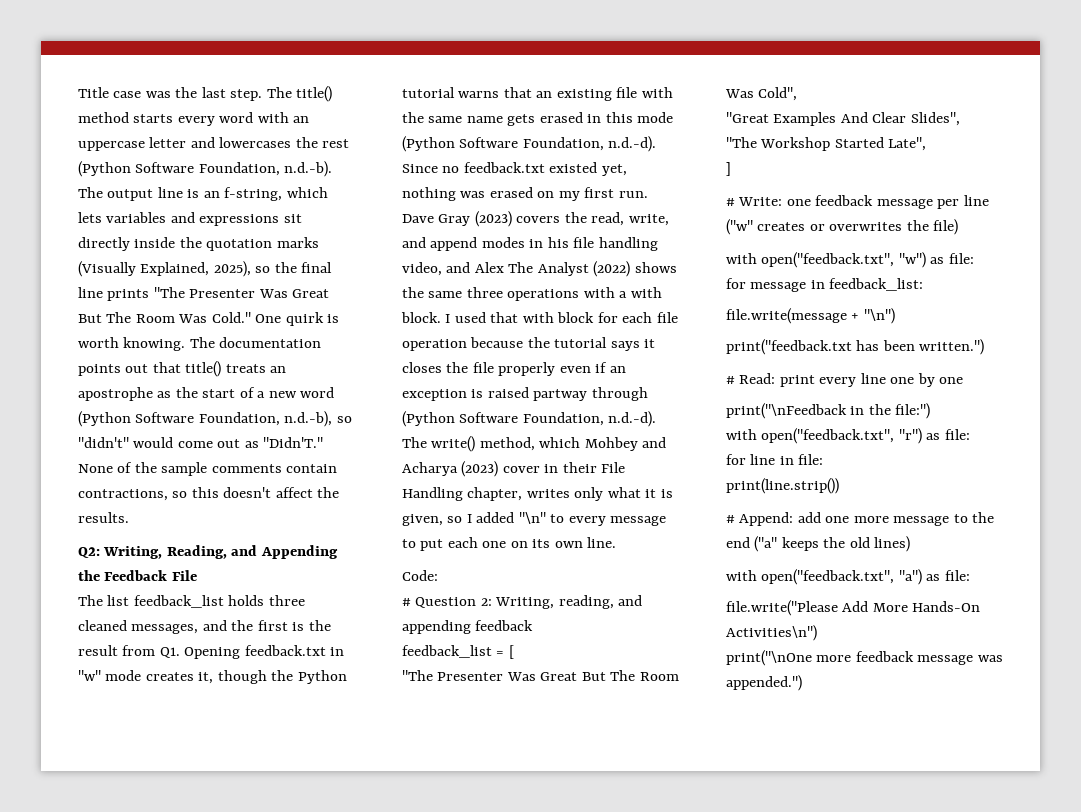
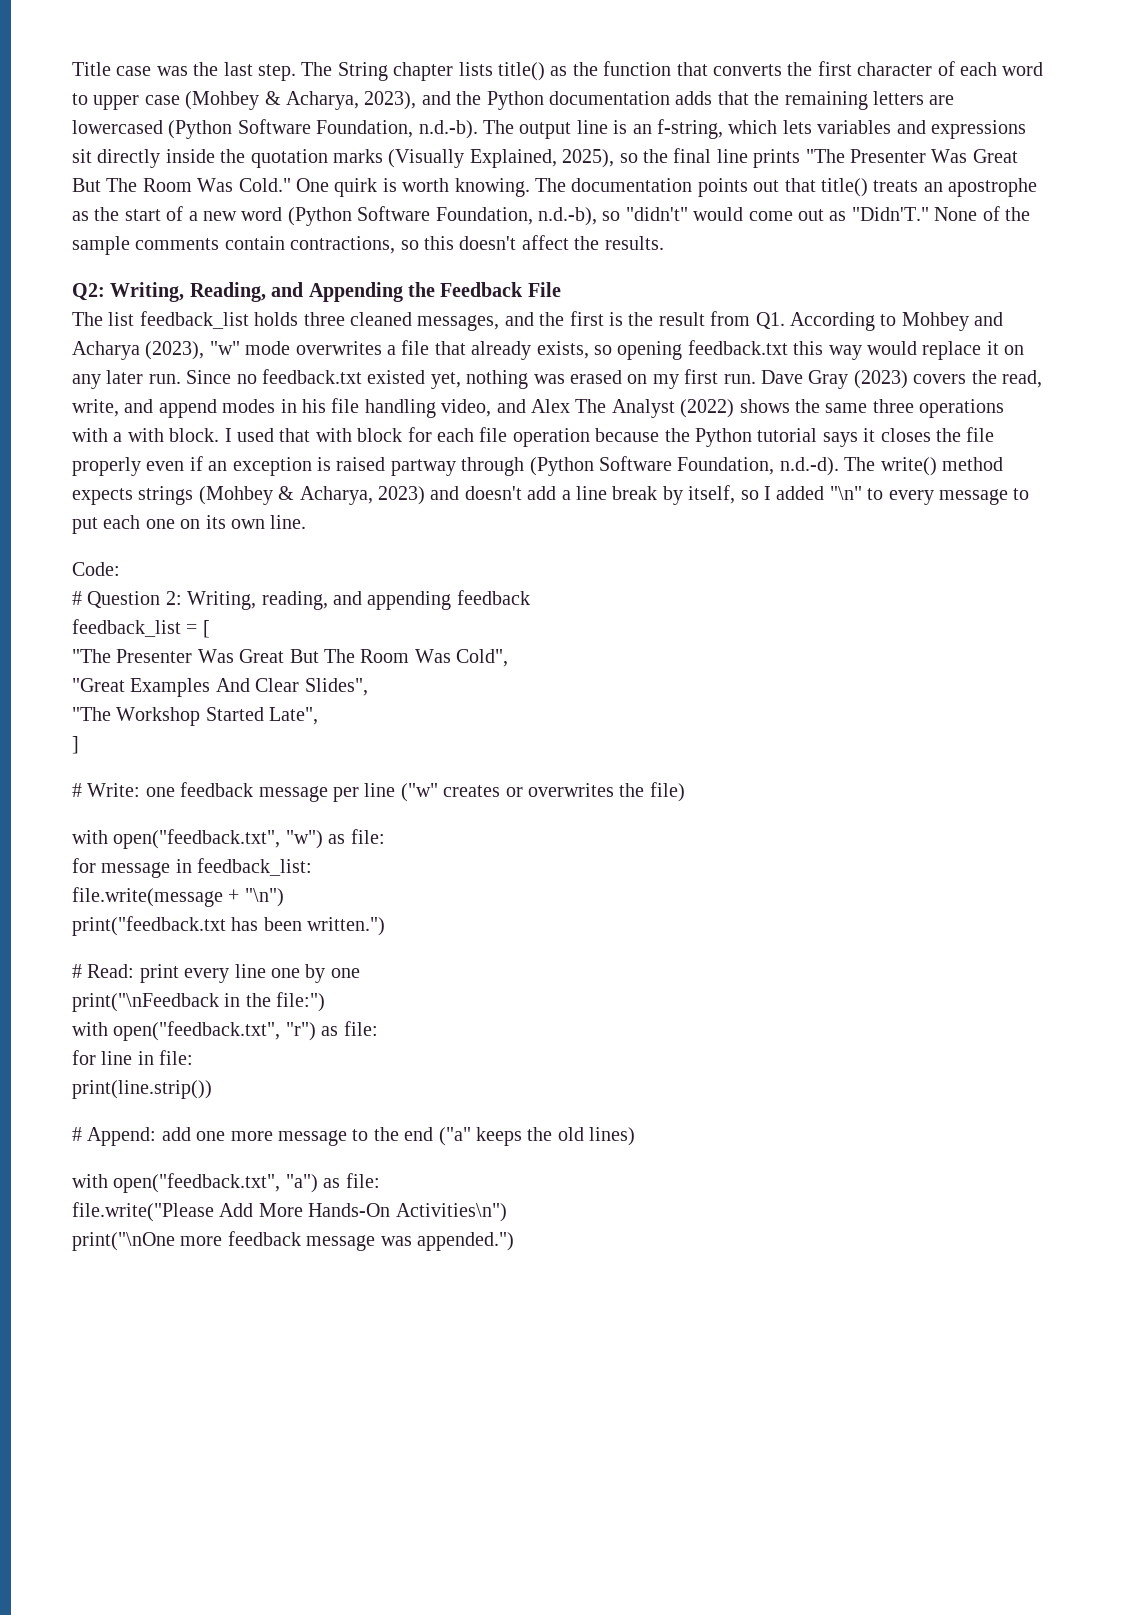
- The title() method starts every word with an uppercase letter and lowercases the rest (Python Software Foundation, n.d.-b). The output line is an f-string, which lets variables and expressions sit directly inside the quotation marks (Visually Explained, 2025), so the final line prints "The Presenter Was Great But The Room Was Cold."
+ The String chapter lists title() as the function that converts the first character of each word to upper case (Mohbey & Acharya, 2023), and the Python documentation adds that the remaining letters are lowercased (Python Software Foundation, n.d.-b). The output line is an f-string, which lets variables and expressions sit directly inside the quotation marks (Visually Explained, 2025), so the final line prints "The Presenter Was Great But The Room Was Cold."
- The list feedback_list holds three cleaned messages, and the first is the result from Q1. Opening feedback.txt in "w" mode creates it, though the Python tutorial warns that an existing file with the same name gets erased in this mode (Python Software Foundation, n.d.-d). Since no feedback.txt existed yet, nothing was erased on my first run.
+ The list feedback_list holds three cleaned messages, and the first is the result from Q1. According to Mohbey and Acharya (2023), "w" mode overwrites a file that already exists, so opening feedback.txt this way would replace it on any later run. Since no feedback.txt existed yet, nothing was erased on my first run.
- I used that with block for each file operation because the tutorial says it closes the file properly even if an exception is raised partway through (Python Software Foundation, n.d.-d). The write() method, which Mohbey and Acharya (2023) cover in their File Handling chapter, writes only what it is given, so I added "\n" to every message to put each one on its own line.
+ I used that with block for each file operation because the Python tutorial says it closes the file properly even if an exception is raised partway through (Python Software Foundation, n.d.-d). The write() method expects strings (Mohbey & Acharya, 2023) and doesn't add a line break by itself, so I added "\n" to every message to put each one on its own line.

